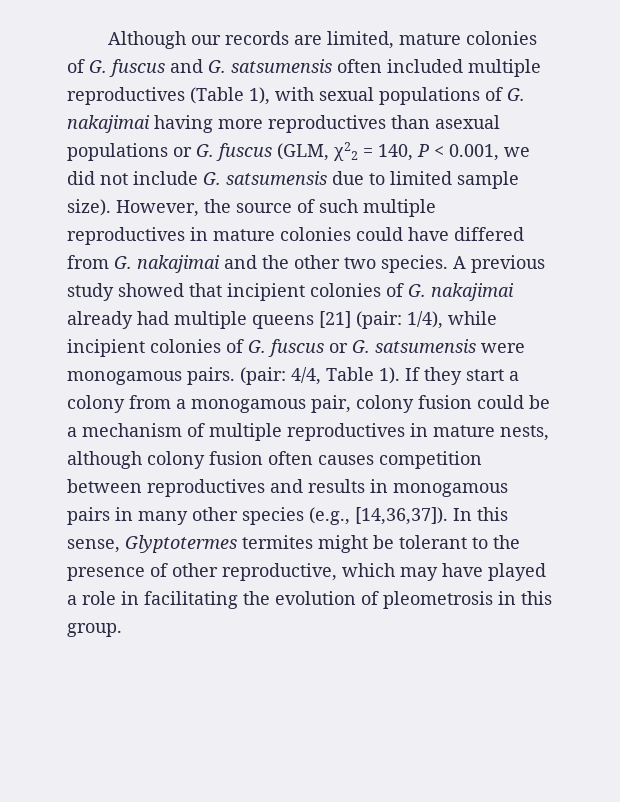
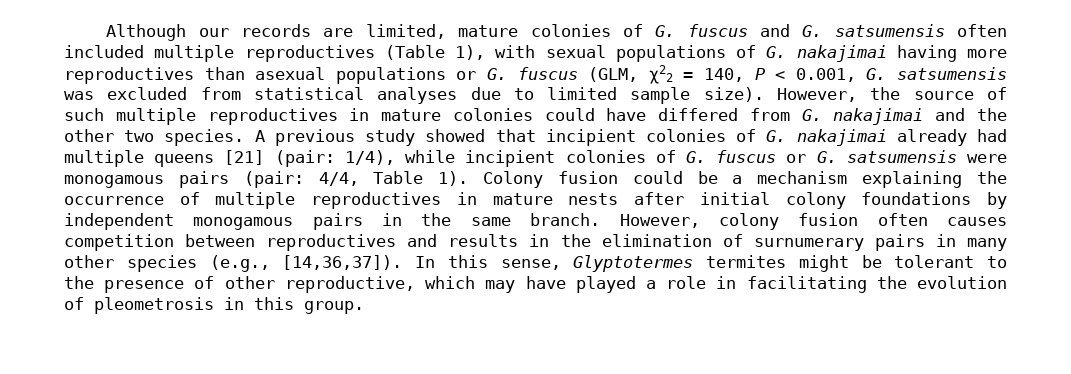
- Although our records are limited, mature colonies of G. fuscus and G. satsumensis often included multiple reproductives (Table 1), with sexual populations of G. nakajimai having more reproductives than asexual populations or G. fuscus (GLM, χ22 = 140, P < 0.001, we did not include G. satsumensis due to limited sample size).
+ Although our records are limited, mature colonies of G. fuscus and G. satsumensis often included multiple reproductives (Table 1), with sexual populations of G. nakajimai having more reproductives than asexual populations or G. fuscus (GLM, χ22 = 140, P < 0.001, G. satsumensis was excluded from statistical analyses due to limited sample size).
- A previous study showed that incipient colonies of G. nakajimai already had multiple queens [21] (pair: 1/4), while incipient colonies of G. fuscus or G. satsumensis were monogamous pairs. (pair: 4/4, Table 1).
+ A previous study showed that incipient colonies of G. nakajimai already had multiple queens [21] (pair: 1/4), while incipient colonies of G. fuscus or G. satsumensis were monogamous pairs (pair: 4/4, Table 1).
- If they start a colony from a monogamous pair, colony fusion could be a mechanism of multiple reproductives in mature nests, although colony fusion often causes competition between reproductives and results in monogamous pairs in many other species (e.g., [14,36,37]).
+ Colony fusion could be a mechanism explaining the occurrence of multiple reproductives in mature nests after initial colony foundations by independent monogamous pairs in the same branch. However, colony fusion often causes competition between reproductives and results in the elimination of surnumerary pairs in many other species (e.g., [14,36,37]).

